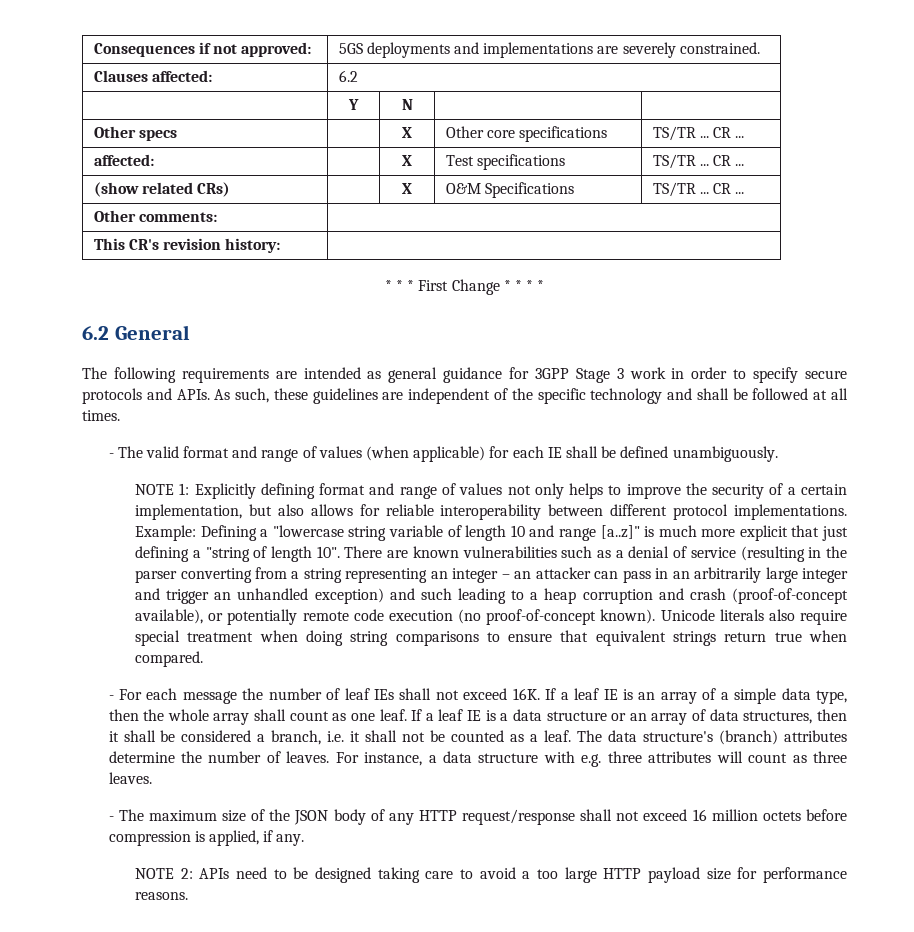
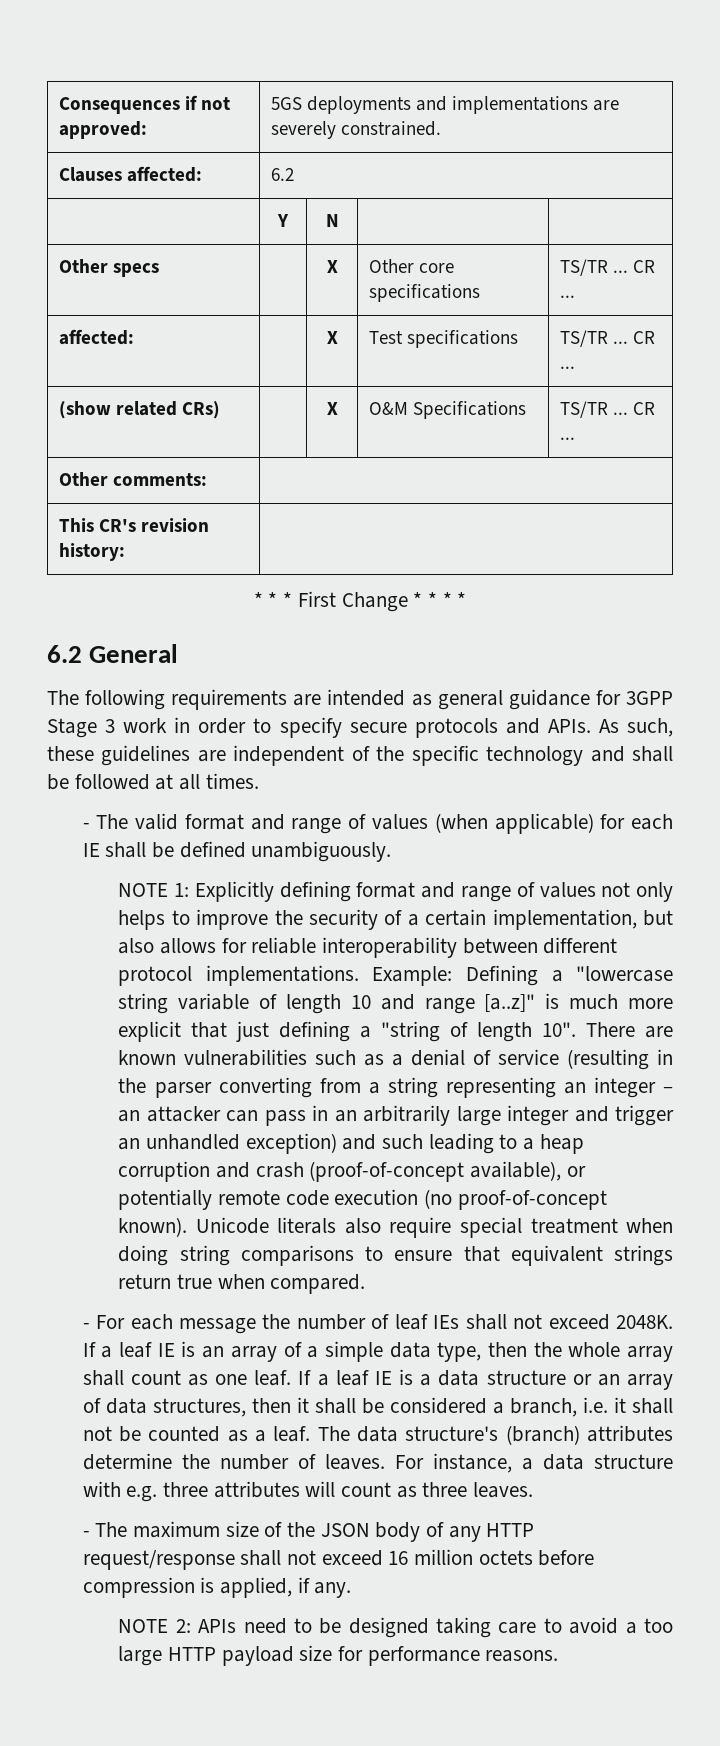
- - For each message the number of leaf IEs shall not exceed 16K.
+ - For each message the number of leaf IEs shall not exceed 2048K.

